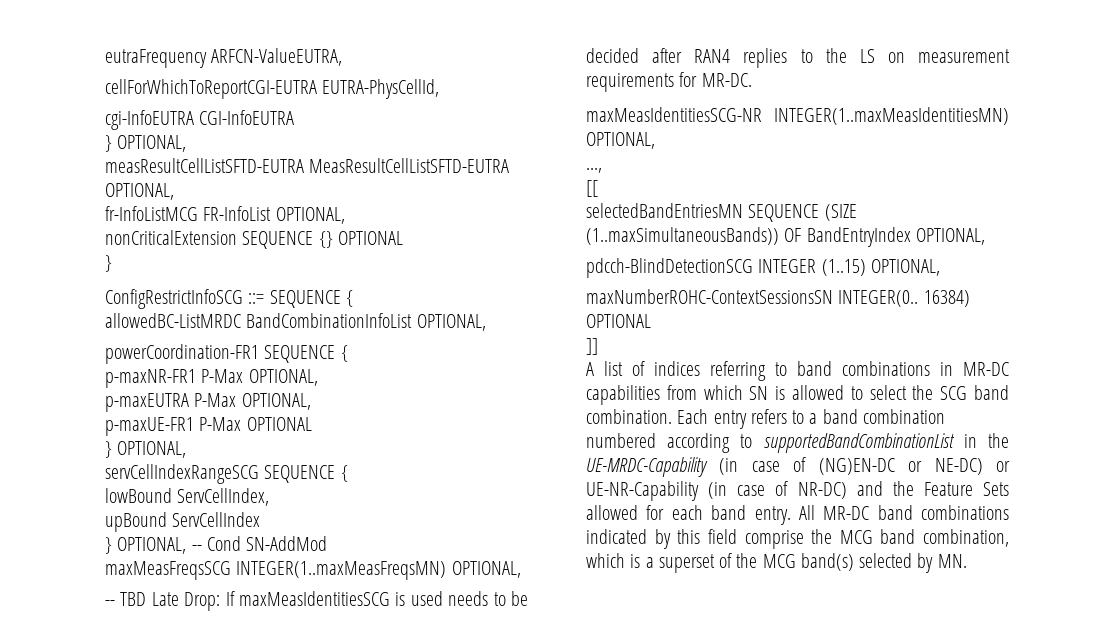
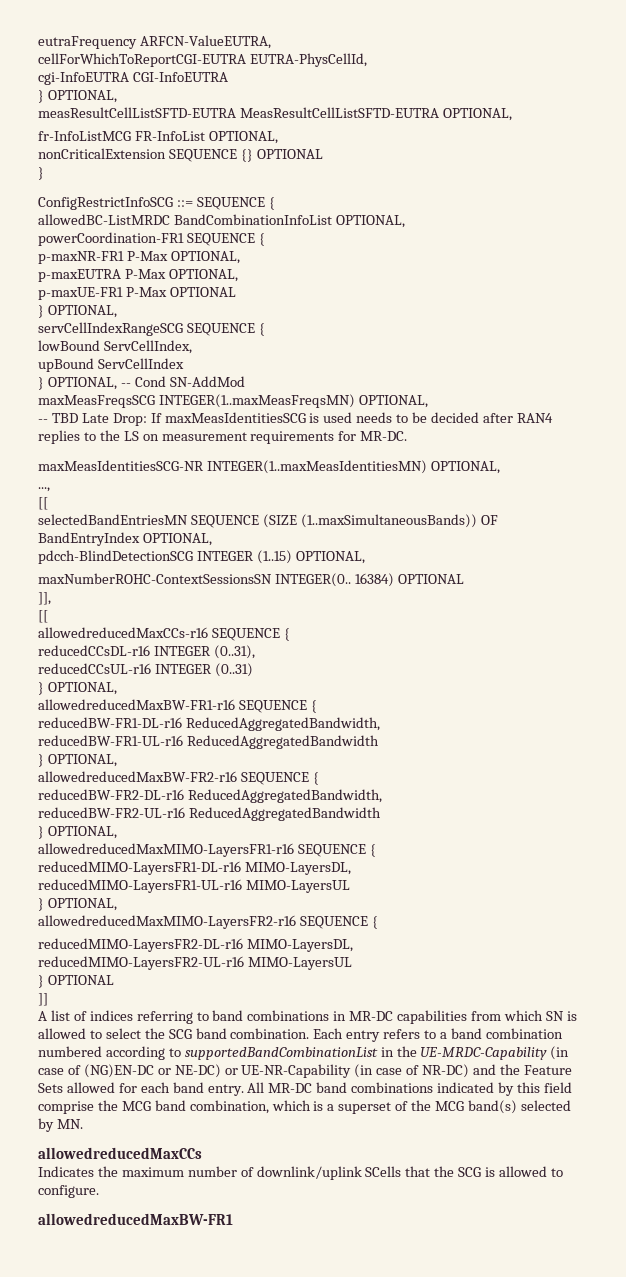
+ ]],
+ [[
+ allowedreducedMaxCCs-r16 SEQUENCE {
+ reducedCCsDL-r16 INTEGER (0..31),
+ reducedCCsUL-r16 INTEGER (0..31)
+ } OPTIONAL,
+ allowedreducedMaxBW-FR1-r16 SEQUENCE {
+ reducedBW-FR1-DL-r16 ReducedAggregatedBandwidth,
+ reducedBW-FR1-UL-r16 ReducedAggregatedBandwidth
+ } OPTIONAL,
+ allowedreducedMaxBW-FR2-r16 SEQUENCE {
+ reducedBW-FR2-DL-r16 ReducedAggregatedBandwidth,
+ reducedBW-FR2-UL-r16 ReducedAggregatedBandwidth
+ } OPTIONAL,
+ allowedreducedMaxMIMO-LayersFR1-r16 SEQUENCE {
+ reducedMIMO-LayersFR1-DL-r16 MIMO-LayersDL,
+ reducedMIMO-LayersFR1-UL-r16 MIMO-LayersUL
+ } OPTIONAL,
+ allowedreducedMaxMIMO-LayersFR2-r16 SEQUENCE {
+ reducedMIMO-LayersFR2-DL-r16 MIMO-LayersDL,
+ reducedMIMO-LayersFR2-UL-r16 MIMO-LayersUL
+ } OPTIONAL
+ allowedreducedMaxCCs
+ Indicates the maximum number of downlink/uplink SCells that the SCG is allowed to configure.
+ allowedreducedMaxBW-FR1

